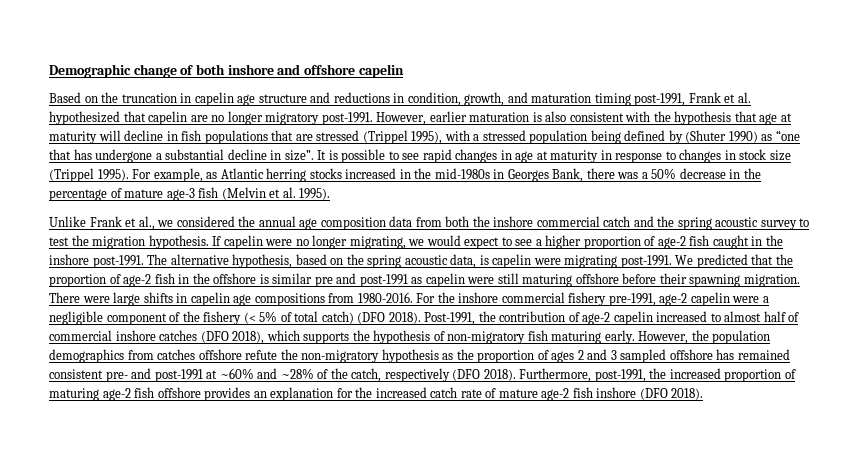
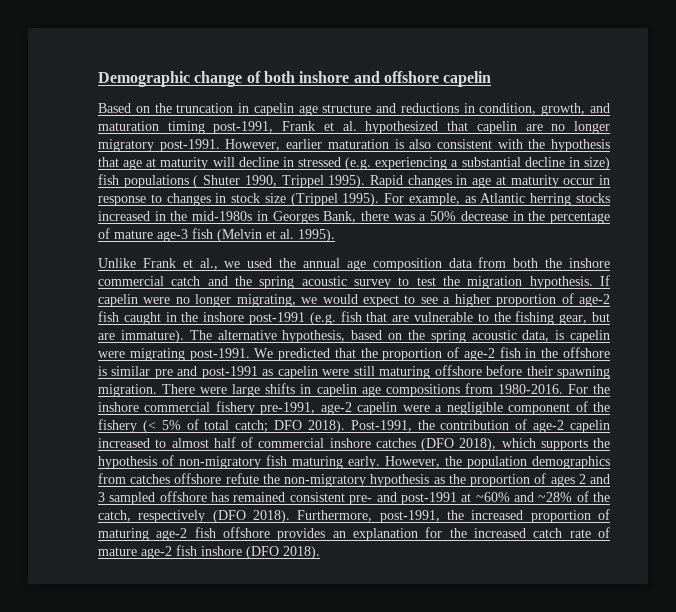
- However, earlier maturation is also consistent with the hypothesis that age at maturity will decline in fish populations that are stressed (Trippel 1995), with a stressed population being defined by (Shuter 1990) as “one that has undergone a substantial decline in size”. It is possible to see rapid changes in age at maturity in response to changes in stock size (Trippel 1995).
+ However, earlier maturation is also consistent with the hypothesis that age at maturity will decline in stressed (e.g. experiencing a substantial decline in size) fish populations ( Shuter 1990, Trippel 1995). Rapid changes in age at maturity occur in response to changes in stock size (Trippel 1995).
- Unlike Frank et al., we considered the annual age composition data from both the inshore commercial catch and the spring acoustic survey to test the migration hypothesis.
+ Unlike Frank et al., we used the annual age composition data from both the inshore commercial catch and the spring acoustic survey to test the migration hypothesis.
- If capelin were no longer migrating, we would expect to see a higher proportion of age-2 fish caught in the inshore post-1991.
+ If capelin were no longer migrating, we would expect to see a higher proportion of age-2 fish caught in the inshore post-1991 (e.g. fish that are vulnerable to the fishing gear, but are immature).
- For the inshore commercial fishery pre-1991, age-2 capelin were a negligible component of the fishery (< 5% of total catch) (DFO 2018).
+ For the inshore commercial fishery pre-1991, age-2 capelin were a negligible component of the fishery (< 5% of total catch; DFO 2018).

